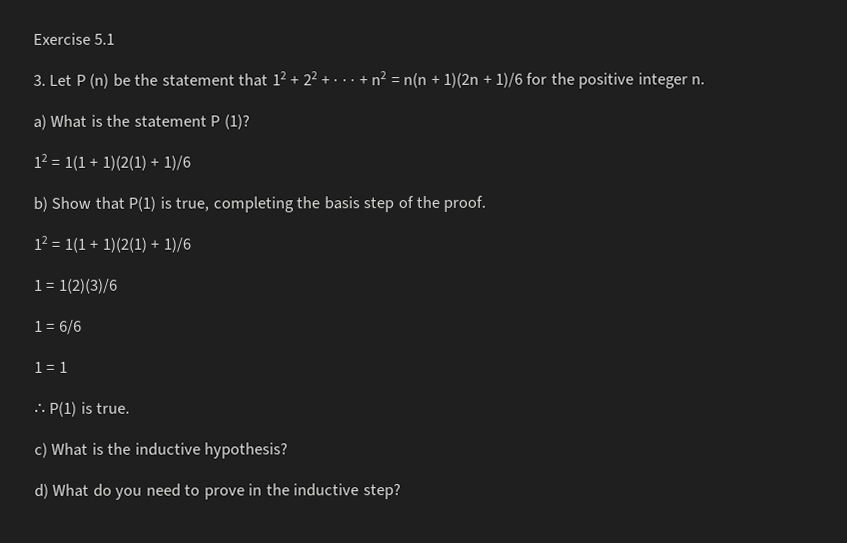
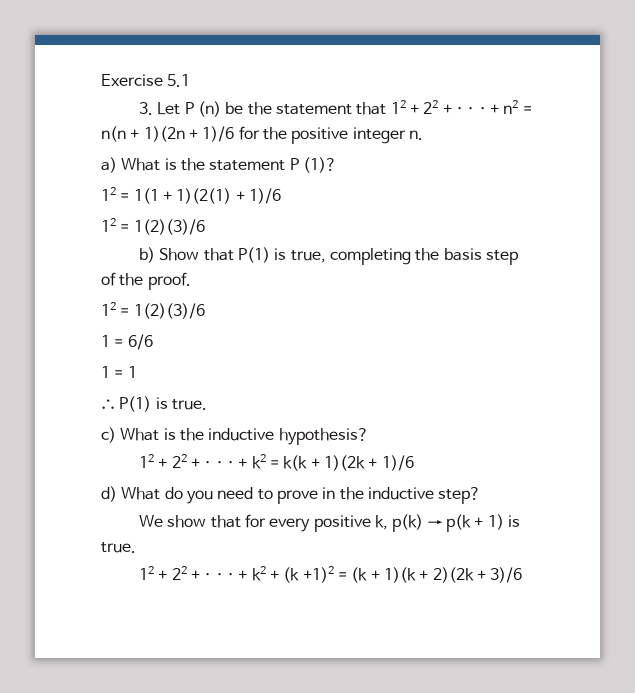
  a) What is the statement P (1)?
  12 = 1(1 + 1)(2(1) + 1)/6
+ 12 = 1(2)(3)/6
  b) Show that P(1) is true, completing the basis step of the proof.
- 12 = 1(1 + 1)(2(1) + 1)/6
- 1 = 1(2)(3)/6
+ 12 = 1(2)(3)/6
+ 12 + 22 + · · · + k2 = k(k + 1)(2k + 1)/6
+ We show that for every positive k, p(k) → p(k + 1) is true.
+ 12 + 22 + · · · + k2 + (k +1)2 = (k + 1)(k + 2)(2k + 3)/6

